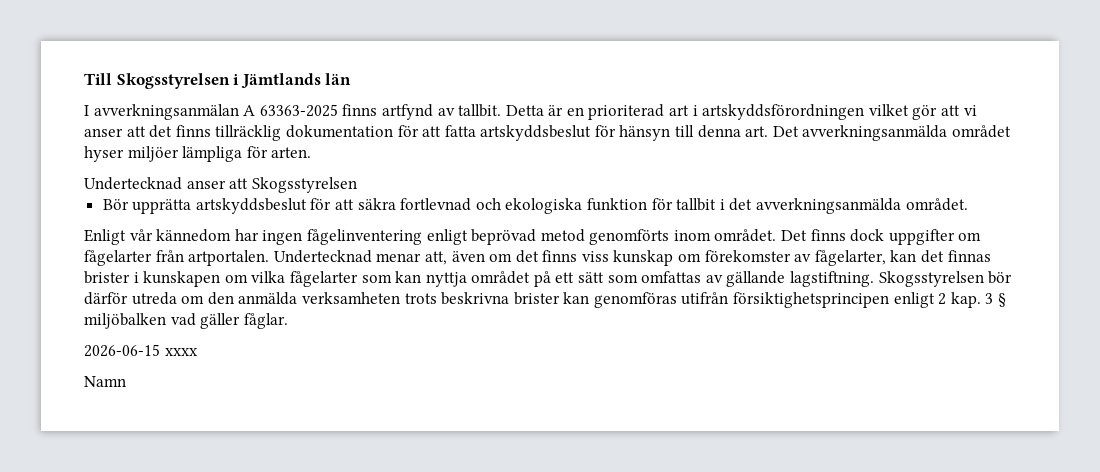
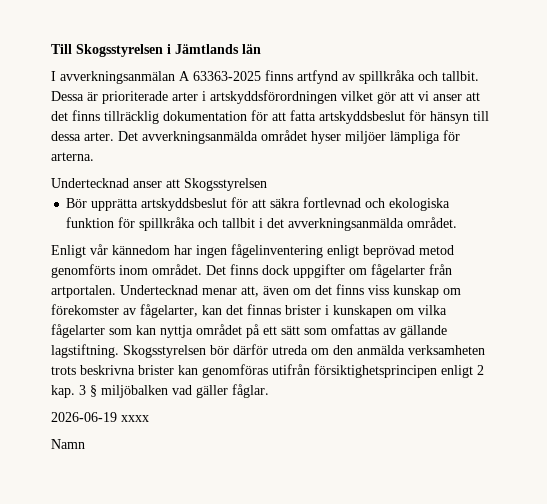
- I avverkningsanmälan A 63363-2025 finns artfynd av tallbit. Detta är en prioriterad art i artskyddsförordningen vilket gör att vi anser att det finns tillräcklig dokumentation för att fatta artskyddsbeslut för hänsyn till denna art. Det avverkningsanmälda området hyser miljöer lämpliga för arten.
+ I avverkningsanmälan A 63363-2025 finns artfynd av spillkråka och tallbit. Dessa är prioriterade arter i artskyddsförordningen vilket gör att vi anser att det finns tillräcklig dokumentation för att fatta artskyddsbeslut för hänsyn till dessa arter. Det avverkningsanmälda området hyser miljöer lämpliga för arterna.
- Bör upprätta artskyddsbeslut för att säkra fortlevnad och ekologiska funktion för tallbit i det avverkningsanmälda området.
+ Bör upprätta artskyddsbeslut för att säkra fortlevnad och ekologiska funktion för spillkråka och tallbit i det avverkningsanmälda området.
- 2026-06-15 xxxx
+ 2026-06-19 xxxx

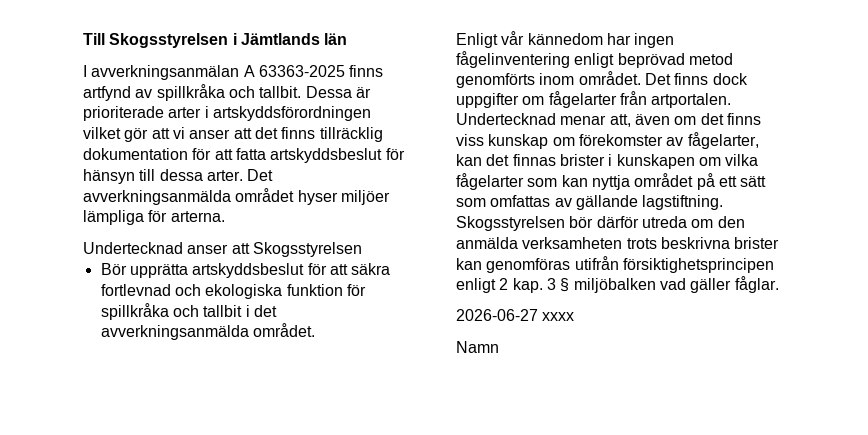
- 2026-06-19 xxxx
+ 2026-06-27 xxxx

